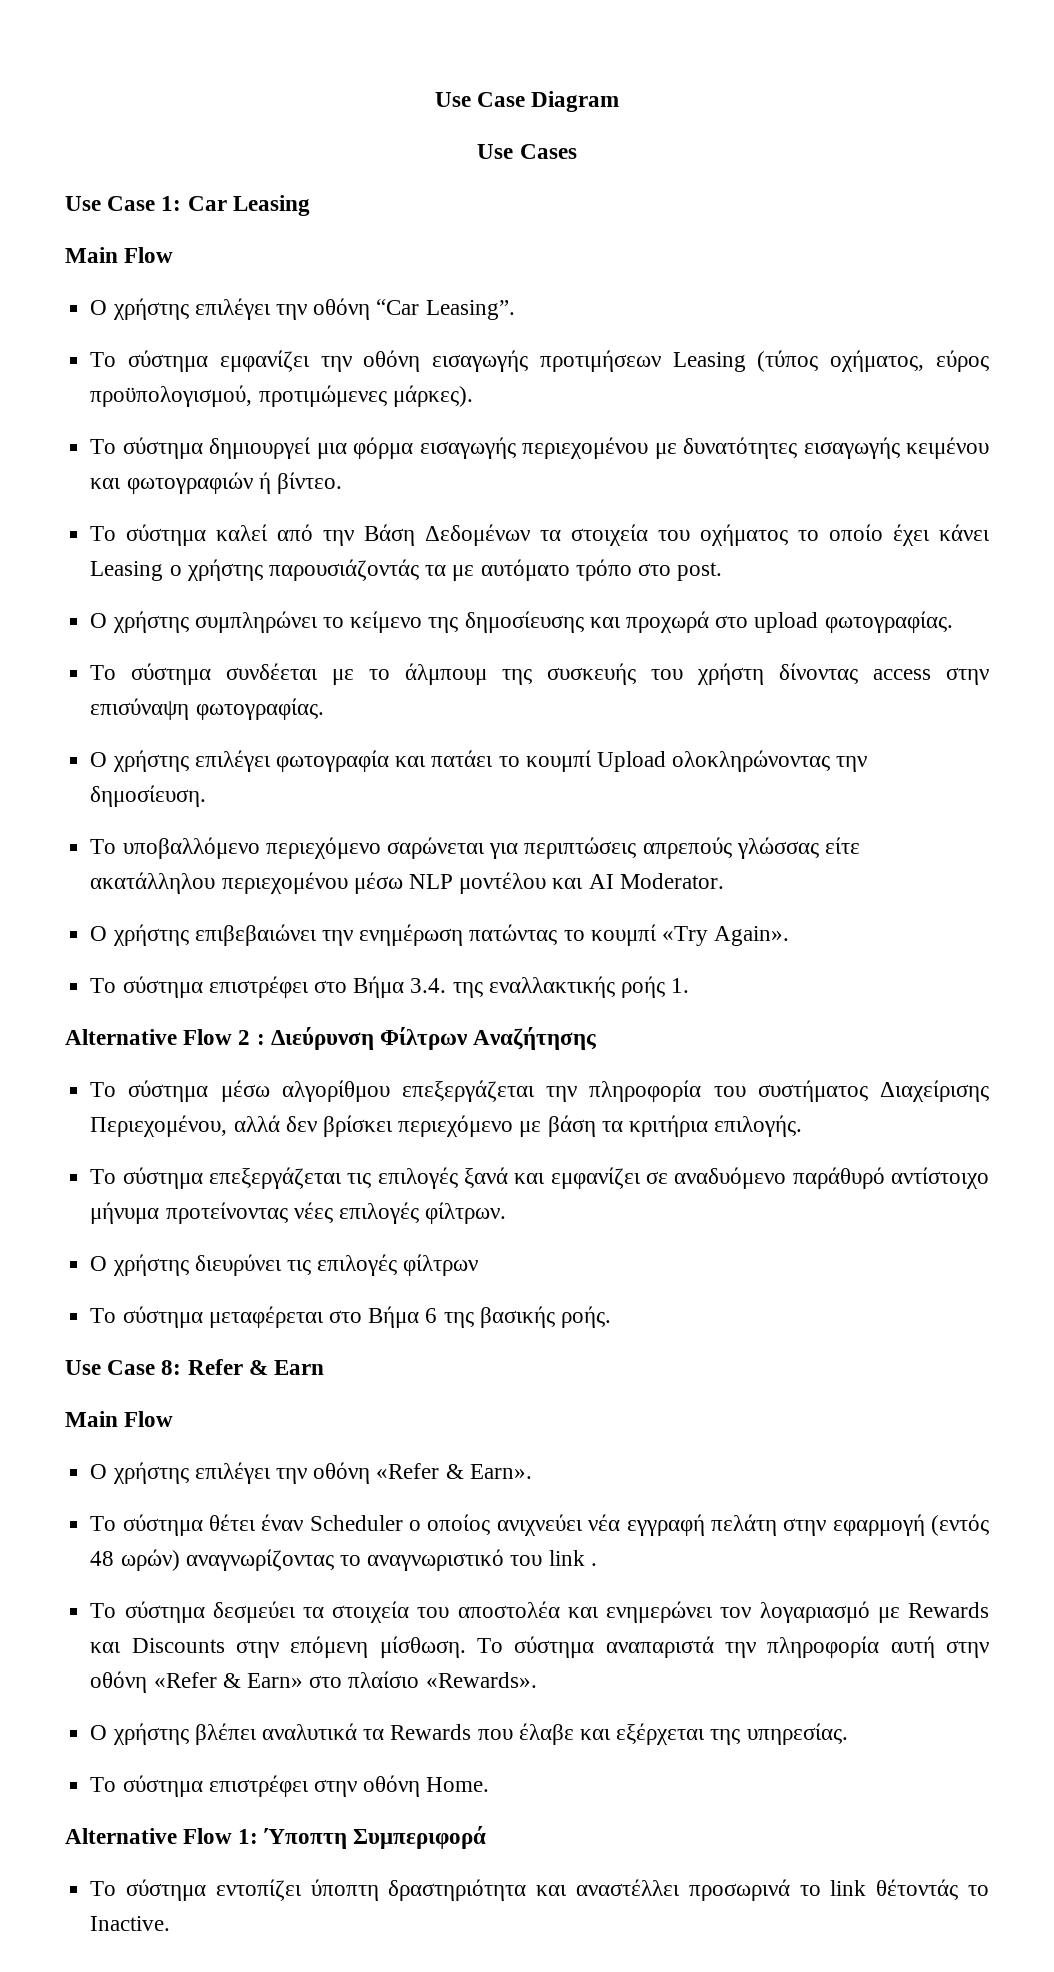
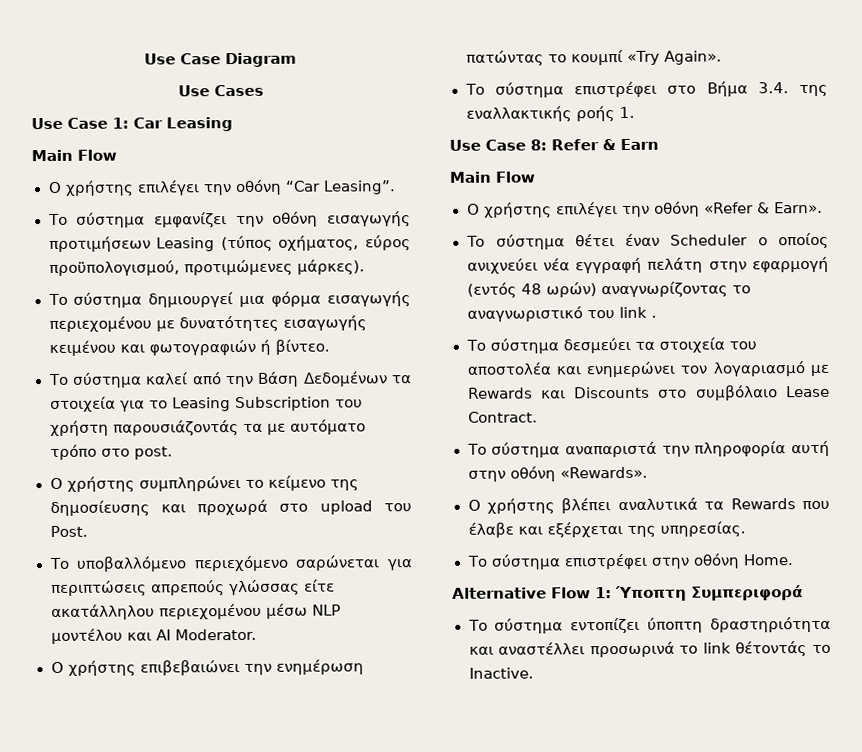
- Το σύστημα καλεί από την Βάση Δεδομένων τα στοιχεία του οχήματος το οποίο έχει κάνει Leasing ο χρήστης παρουσιάζοντάς τα με αυτόματο τρόπο στο post.
+ Το σύστημα καλεί από την Βάση Δεδομένων τα στοιχεία για το Leasing Subscription του χρήστη παρουσιάζοντάς τα με αυτόματο τρόπο στο post.
- O χρήστης συμπληρώνει το κείμενο της δημοσίευσης και προχωρά στο upload φωτογραφίας.
- Το σύστημα συνδέεται με το άλμπουμ της συσκευής του χρήστη δίνοντας access στην επισύναψη φωτογραφίας.
- Ο χρήστης επιλέγει φωτογραφία και πατάει το κουμπί Upload ολοκληρώνοντας την δημοσίευση.
+ O χρήστης συμπληρώνει το κείμενο της δημοσίευσης και προχωρά στο upload του Post.
- Alternative Flow 2 : Διεύρυνση Φίλτρων Αναζήτησης
- Το σύστημα μέσω αλγορίθμου επεξεργάζεται την πληροφορία του συστήματος Διαχείρισης Περιεχομένου, αλλά δεν βρίσκει περιεχόμενο με βάση τα κριτήρια επιλογής.
- Το σύστημα επεξεργάζεται τις επιλογές ξανά και εμφανίζει σε αναδυόμενο παράθυρό αντίστοιχο μήνυμα προτείνοντας νέες επιλογές φίλτρων.
- Ο χρήστης διευρύνει τις επιλογές φίλτρων
- Το σύστημα μεταφέρεται στο Βήμα 6 της βασικής ροής.
- Το σύστημα δεσμεύει τα στοιχεία του αποστολέα και ενημερώνει τον λογαριασμό με Rewards και Discounts στην επόμενη μίσθωση. Το σύστημα αναπαριστά την πληροφορία αυτή στην οθόνη «Refer & Earn» στο πλαίσιο «Rewards».
+ Το σύστημα δεσμεύει τα στοιχεία του αποστολέα και ενημερώνει τον λογαριασμό με Rewards και Discounts στο συμβόλαιο Lease Contract.
+ Το σύστημα αναπαριστά την πληροφορία αυτή στην οθόνη «Rewards».

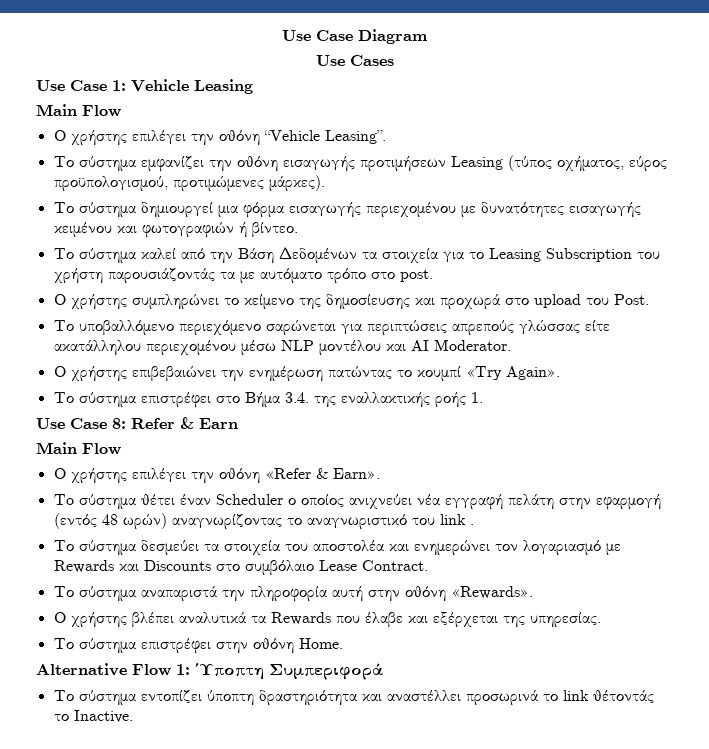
- Use Case 1: Car Leasing
+ Use Case 1: Vehicle Leasing
- O χρήστης επιλέγει την οθόνη “Car Leasing”.
+ O χρήστης επιλέγει την οθόνη “Vehicle Leasing”.

